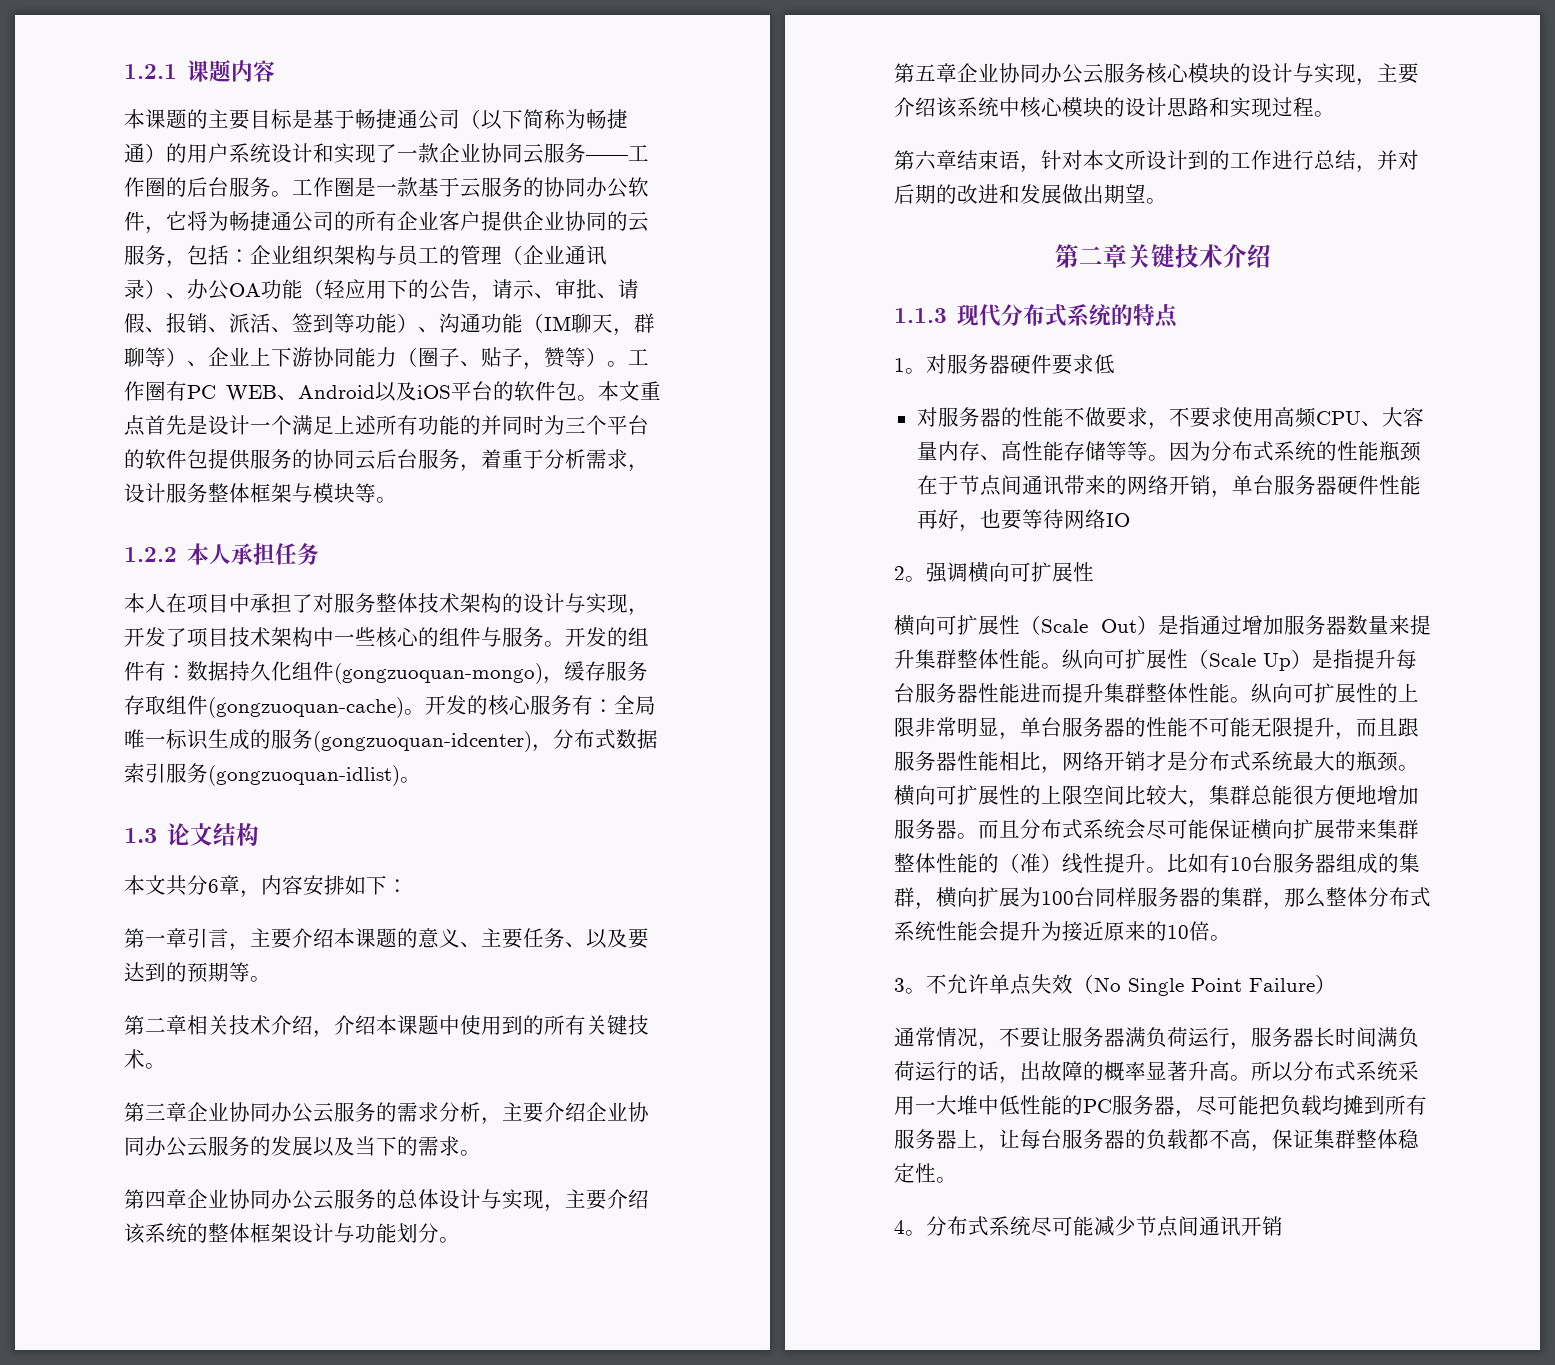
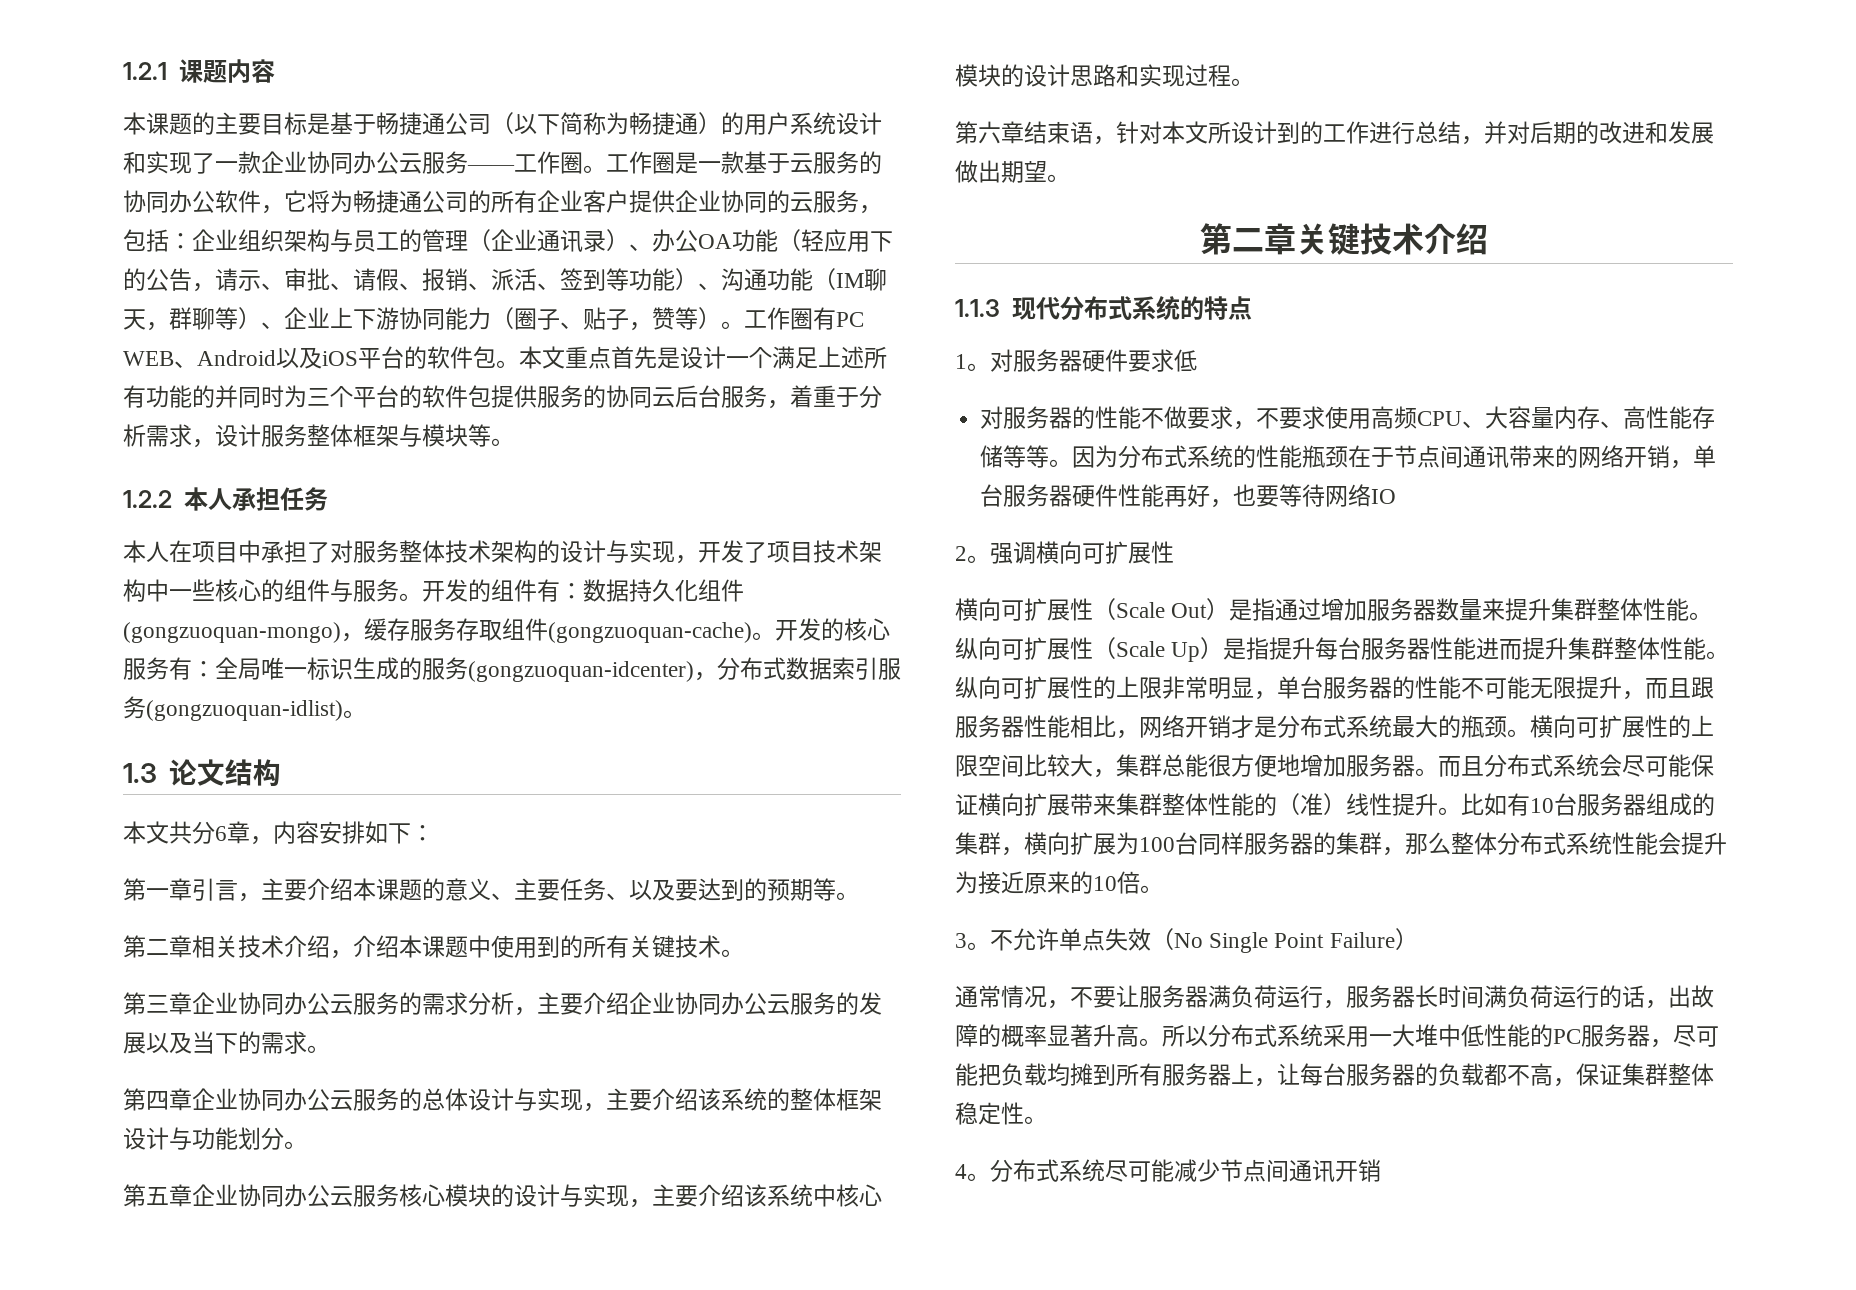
- 本课题的主要目标是基于畅捷通公司（以下简称为畅捷通）的用户系统设计和实现了一款企业协同云服务——工作圈的后台服务。
+ 本课题的主要目标是基于畅捷通公司（以下简称为畅捷通）的用户系统设计和实现了一款企业协同办公云服务——工作圈。

